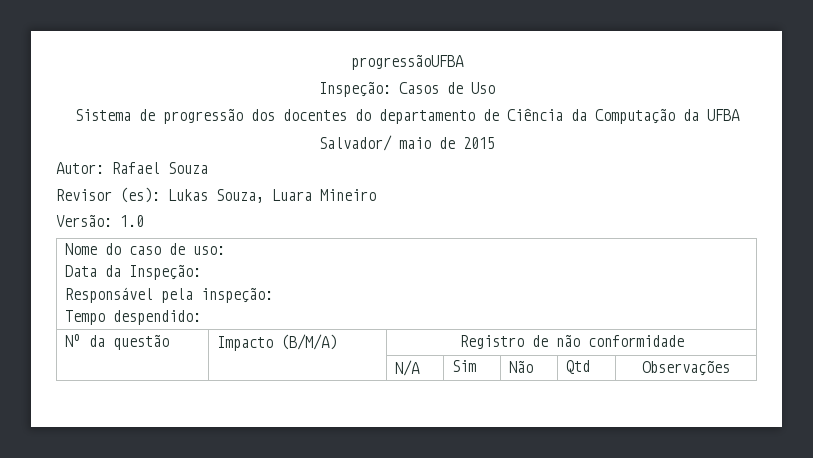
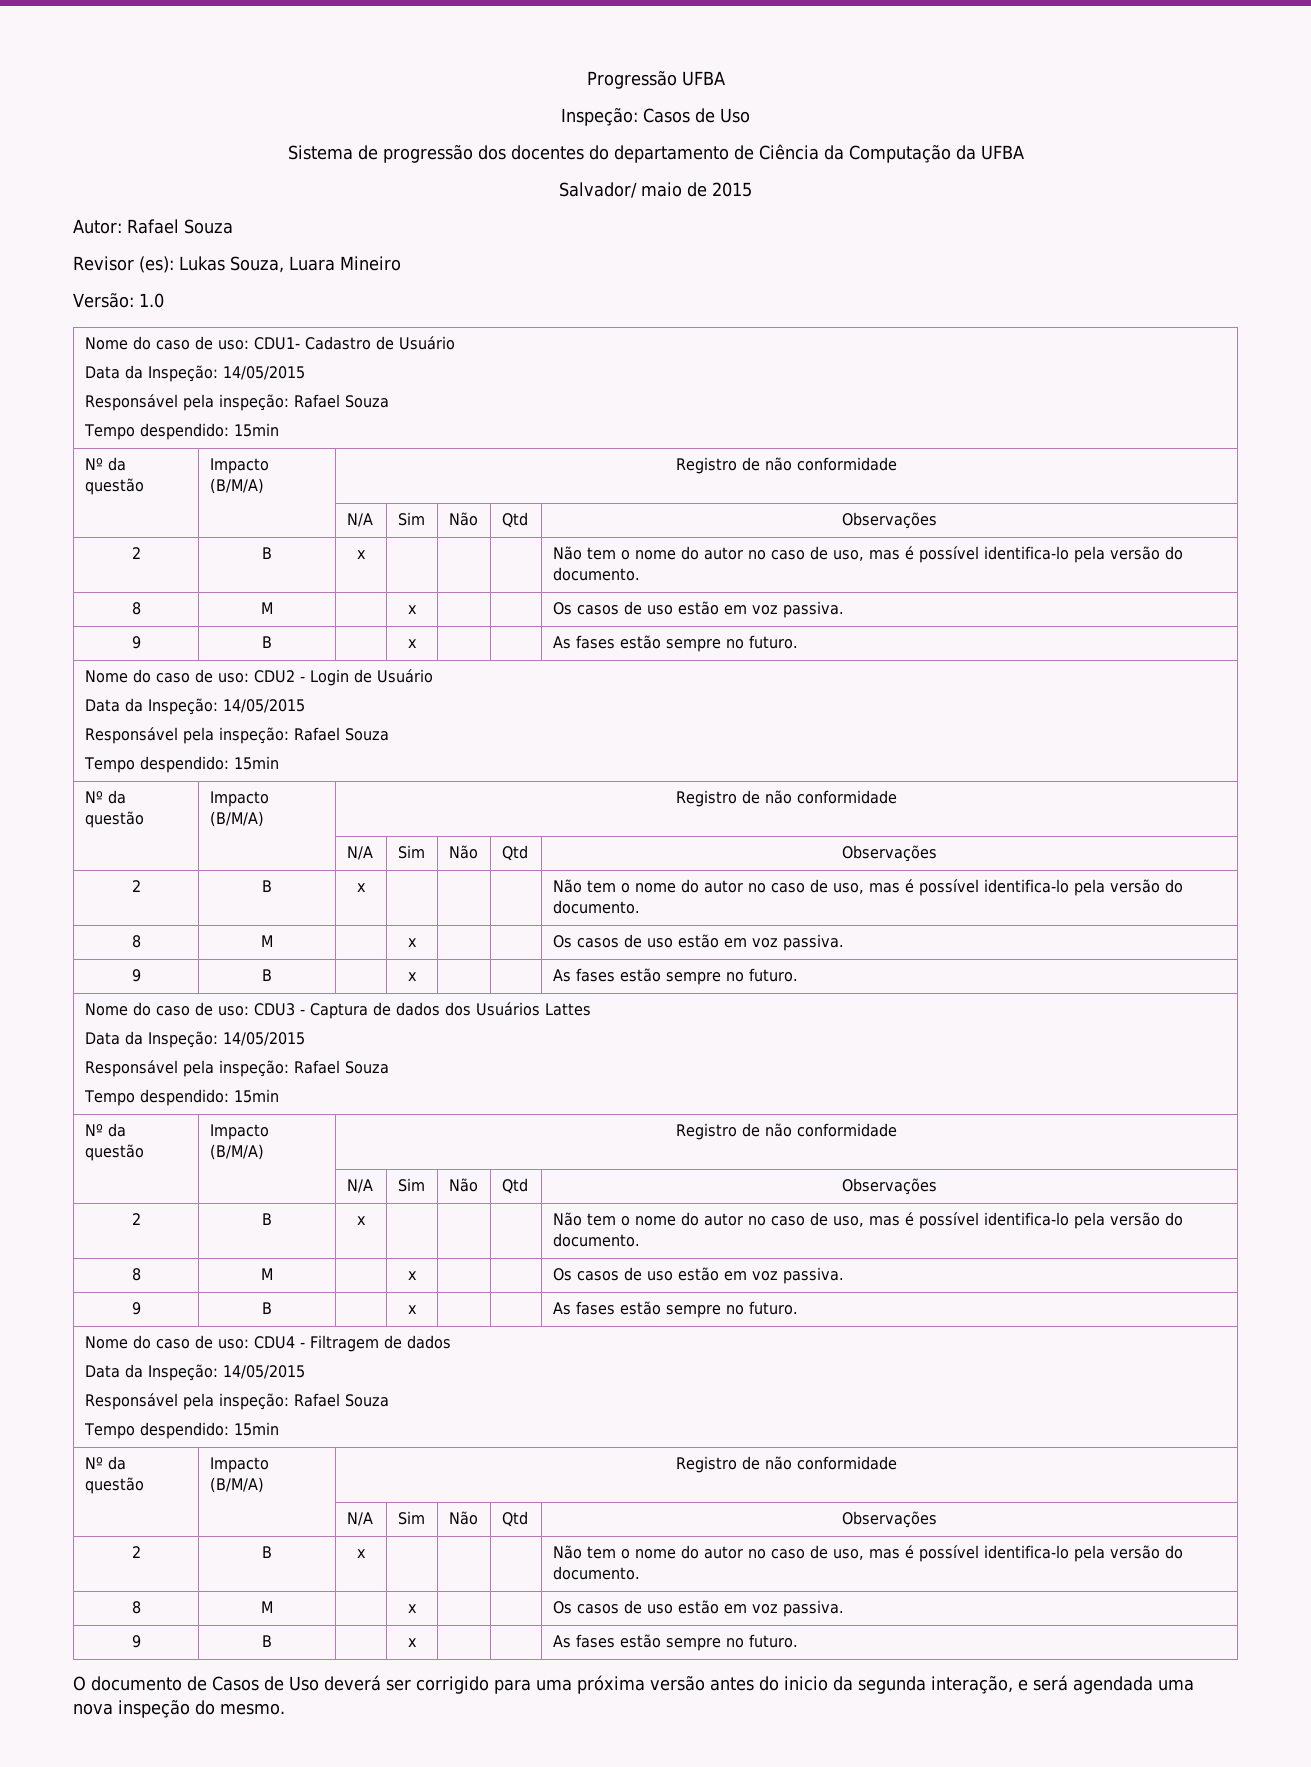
- progressãoUFBA
+ Progressão UFBA
- Nome do caso de uso:
- Data da Inspeção:
- Responsável pela inspeção:
- Tempo despendido:
+ Nome do caso de uso: CDU1- Cadastro de Usuário
+ Data da Inspeção: 14/05/2015
+ Responsável pela inspeção: Rafael Souza
+ Tempo despendido: 15min
  Nº da questão | Impacto (B/M/A) | Registro de não conformidade
  | | N/A | Sim | Não | Qtd | Observações
+ 2 | B | x | | | | Não tem o nome do autor no caso de uso, mas é possível identifica-lo pela versão do documento.
+ 8 | M | | x | | | Os casos de uso estão em voz passiva.
+ 9 | B | | x | | | As fases estão sempre no futuro.
+ Nome do caso de uso: CDU2 - Login de Usuário
+ Data da Inspeção: 14/05/2015
+ Responsável pela inspeção: Rafael Souza
+ Tempo despendido: 15min
+ Nº da questão | Impacto (B/M/A) | Registro de não conformidade
+ | | N/A | Sim | Não | Qtd | Observações
+ 2 | B | x | | | | Não tem o nome do autor no caso de uso, mas é possível identifica-lo pela versão do documento.
+ 8 | M | | x | | | Os casos de uso estão em voz passiva.
+ 9 | B | | x | | | As fases estão sempre no futuro.
+ Nome do caso de uso: CDU3 - Captura de dados dos Usuários Lattes
+ Data da Inspeção: 14/05/2015
+ Responsável pela inspeção: Rafael Souza
+ Tempo despendido: 15min
+ Nº da questão | Impacto (B/M/A) | Registro de não conformidade
+ | | N/A | Sim | Não | Qtd | Observações
+ 2 | B | x | | | | Não tem o nome do autor no caso de uso, mas é possível identifica-lo pela versão do documento.
+ 8 | M | | x | | | Os casos de uso estão em voz passiva.
+ 9 | B | | x | | | As fases estão sempre no futuro.
+ Nome do caso de uso: CDU4 - Filtragem de dados
+ Data da Inspeção: 14/05/2015
+ Responsável pela inspeção: Rafael Souza
+ Tempo despendido: 15min
+ Nº da questão | Impacto (B/M/A) | Registro de não conformidade
+ | | N/A | Sim | Não | Qtd | Observações
+ 2 | B | x | | | | Não tem o nome do autor no caso de uso, mas é possível identifica-lo pela versão do documento.
+ 8 | M | | x | | | Os casos de uso estão em voz passiva.
+ 9 | B | | x | | | As fases estão sempre no futuro.
+ O documento de Casos de Uso deverá ser corrigido para uma próxima versão antes do inicio da segunda interação, e será agendada uma nova inspeção do mesmo.

